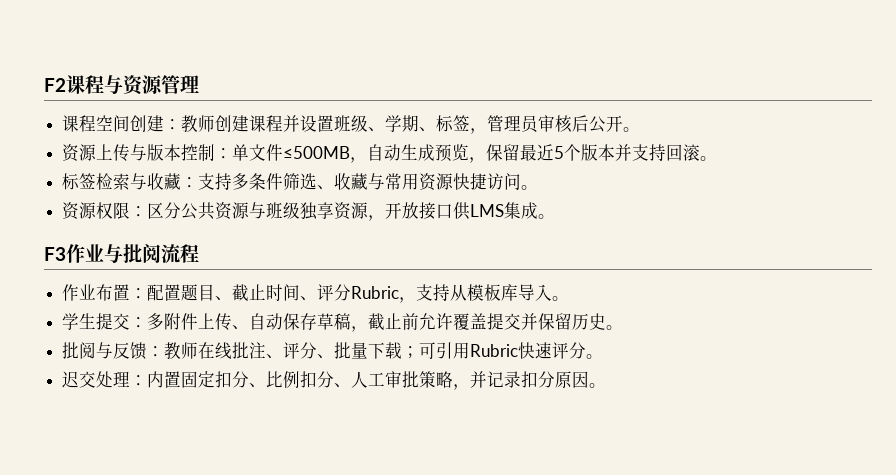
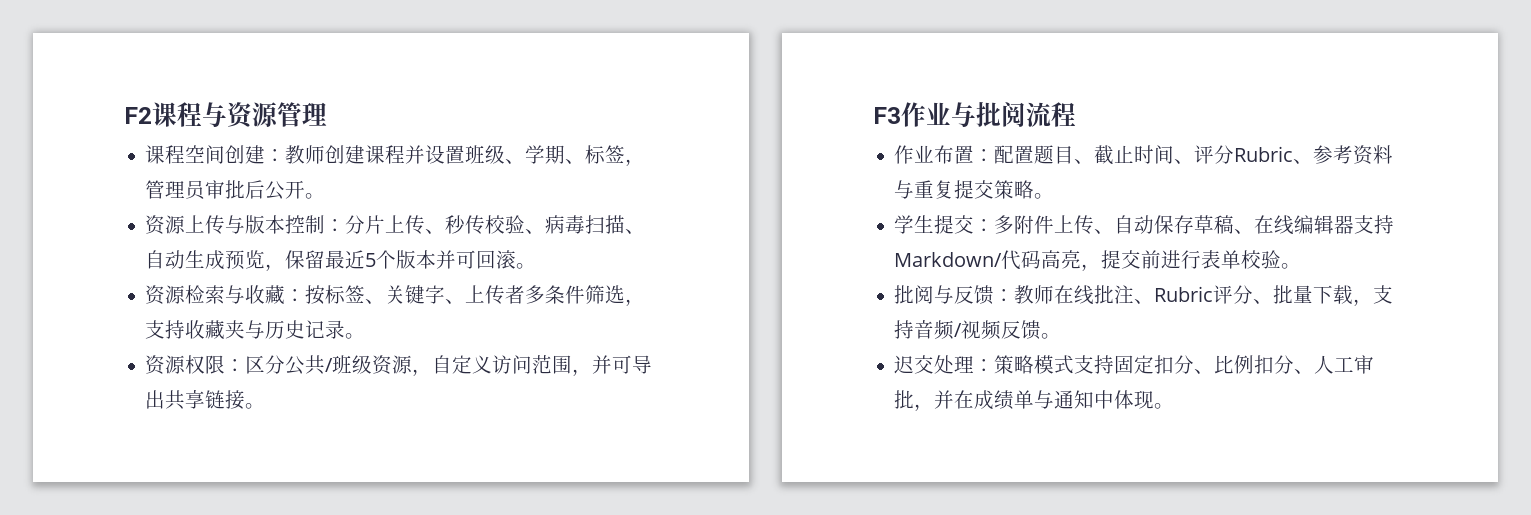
- 课程空间创建：教师创建课程并设置班级、学期、标签，管理员审核后公开。
+ 课程空间创建：教师创建课程并设置班级、学期、标签，管理员审批后公开。
- 资源上传与版本控制：单文件≤500MB，自动生成预览，保留最近5个版本并支持回滚。
+ 资源上传与版本控制：分片上传、秒传校验、病毒扫描、自动生成预览，保留最近5个版本并可回滚。
- 标签检索与收藏：支持多条件筛选、收藏与常用资源快捷访问。
+ 资源检索与收藏：按标签、关键字、上传者多条件筛选，支持收藏夹与历史记录。
- 资源权限：区分公共资源与班级独享资源，开放接口供LMS集成。
+ 资源权限：区分公共/班级资源，自定义访问范围，并可导出共享链接。
- 作业布置：配置题目、截止时间、评分Rubric，支持从模板库导入。
+ 作业布置：配置题目、截止时间、评分Rubric、参考资料与重复提交策略。
- 学生提交：多附件上传、自动保存草稿，截止前允许覆盖提交并保留历史。
+ 学生提交：多附件上传、自动保存草稿、在线编辑器支持Markdown/代码高亮，提交前进行表单校验。
- 批阅与反馈：教师在线批注、评分、批量下载；可引用Rubric快速评分。
+ 批阅与反馈：教师在线批注、Rubric评分、批量下载，支持音频/视频反馈。
- 迟交处理：内置固定扣分、比例扣分、人工审批策略，并记录扣分原因。
+ 迟交处理：策略模式支持固定扣分、比例扣分、人工审批，并在成绩单与通知中体现。

